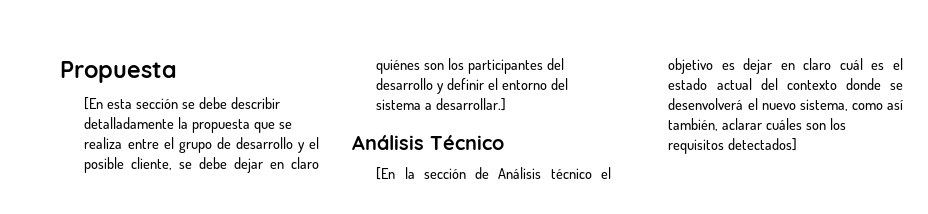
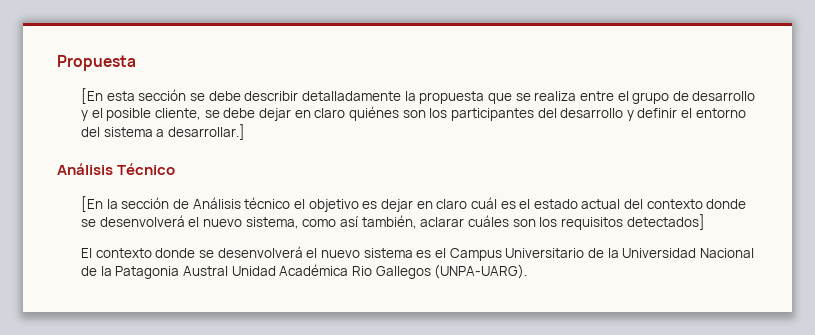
+ El contexto donde se desenvolverá el nuevo sistema es el Campus Universitario de la Universidad Nacional de la Patagonia Austral Unidad Académica Rio Gallegos (UNPA-UARG).

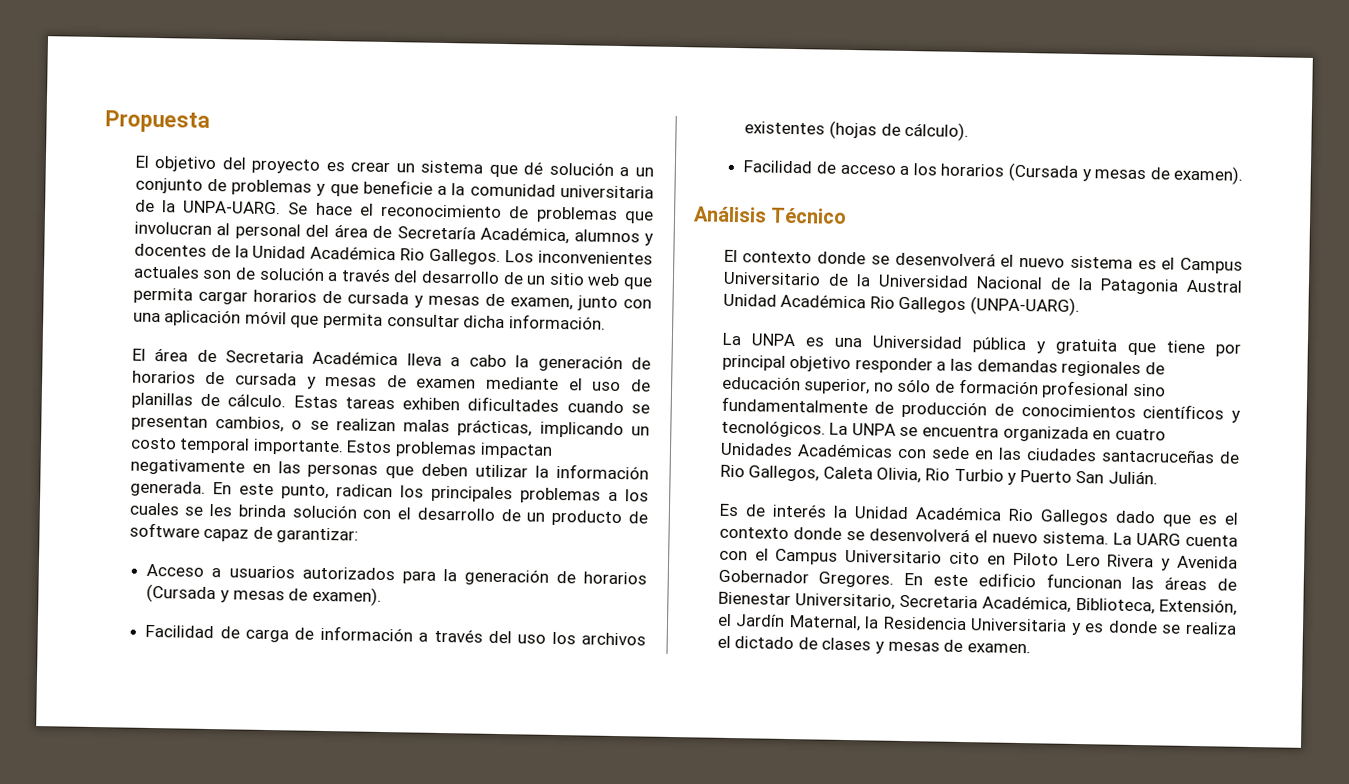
- [En esta sección se debe describir detalladamente la propuesta que se realiza entre el grupo de desarrollo y el posible cliente, se debe dejar en claro quiénes son los participantes del desarrollo y definir el entorno del sistema a desarrollar.]
+ El objetivo del proyecto es crear un sistema que dé solución a un conjunto de problemas y que beneficie a la comunidad universitaria de la UNPA-UARG. Se hace el reconocimiento de problemas que involucran al personal del área de Secretaría Académica, alumnos y docentes de la Unidad Académica Rio Gallegos. Los inconvenientes actuales son de solución a través del desarrollo de un sitio web que permita cargar horarios de cursada y mesas de examen, junto con una aplicación móvil que permita consultar dicha información.
+ El área de Secretaria Académica lleva a cabo la generación de horarios de cursada y mesas de examen mediante el uso de planillas de cálculo. Estas tareas exhiben dificultades cuando se presentan cambios, o se realizan malas prácticas, implicando un costo temporal importante. Estos problemas impactan negativamente en las personas que deben utilizar la información generada. En este punto, radican los principales problemas a los cuales se les brinda solución con el desarrollo de un producto de software capaz de garantizar:
+ Acceso a usuarios autorizados para la generación de horarios (Cursada y mesas de examen).
+ Facilidad de carga de información a través del uso los archivos existentes (hojas de cálculo).
+ Facilidad de acceso a los horarios (Cursada y mesas de examen).
  Análisis Técnico
- [En la sección de Análisis técnico el objetivo es dejar en claro cuál es el estado actual del contexto donde se desenvolverá el nuevo sistema, como así también, aclarar cuáles son los requisitos detectados]
+ La UNPA es una Universidad pública y gratuita que tiene por principal objetivo responder a las demandas regionales de educación superior, no sólo de formación profesional sino fundamentalmente de producción de conocimientos científicos y tecnológicos. La UNPA se encuentra organizada en cuatro Unidades Académicas con sede en las ciudades santacruceñas de Rio Gallegos, Caleta Olivia, Rio Turbio y Puerto San Julián.
+ Es de interés la Unidad Académica Rio Gallegos dado que es el contexto donde se desenvolverá el nuevo sistema. La UARG cuenta con el Campus Universitario cito en Piloto Lero Rivera y Avenida Gobernador Gregores. En este edificio funcionan las áreas de Bienestar Universitario, Secretaria Académica, Biblioteca, Extensión, el Jardín Maternal, la Residencia Universitaria y es donde se realiza el dictado de clases y mesas de examen.

